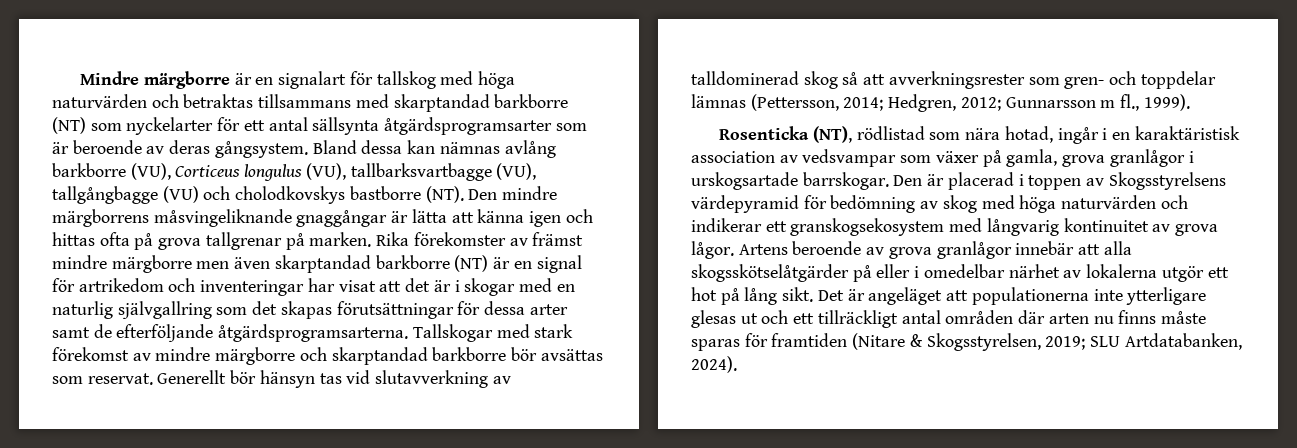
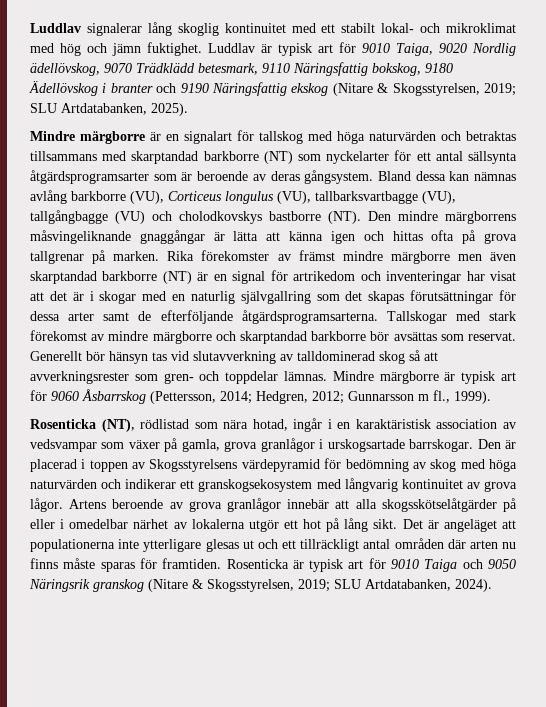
+ Luddlav signalerar lång skoglig kontinuitet med ett stabilt lokal- och mikroklimat med hög och jämn fuktighet. Luddlav är typisk art för 9010 Taiga, 9020 Nordlig ädellövskog, 9070 Trädklädd betesmark, 9110 Näringsfattig bokskog, 9180 Ädellövskog i branter och 9190 Näringsfattig ekskog (Nitare & Skogsstyrelsen, 2019; SLU Artdatabanken, 2025).
- Generellt bör hänsyn tas vid slutavverkning av talldominerad skog så att avverkningsrester som gren- och toppdelar lämnas (Pettersson, 2014; Hedgren, 2012; Gunnarsson m fl., 1999).
+ Generellt bör hänsyn tas vid slutavverkning av talldominerad skog så att avverkningsrester som gren- och toppdelar lämnas. Mindre märgborre är typisk art för 9060 Åsbarrskog (Pettersson, 2014; Hedgren, 2012; Gunnarsson m fl., 1999).
- Det är angeläget att populationerna inte ytterligare glesas ut och ett tillräckligt antal områden där arten nu finns måste sparas för framtiden (Nitare & Skogsstyrelsen, 2019; SLU Artdatabanken, 2024).
+ Det är angeläget att populationerna inte ytterligare glesas ut och ett tillräckligt antal områden där arten nu finns måste sparas för framtiden. Rosenticka är typisk art för 9010 Taiga och 9050 Näringsrik granskog (Nitare & Skogsstyrelsen, 2019; SLU Artdatabanken, 2024).

